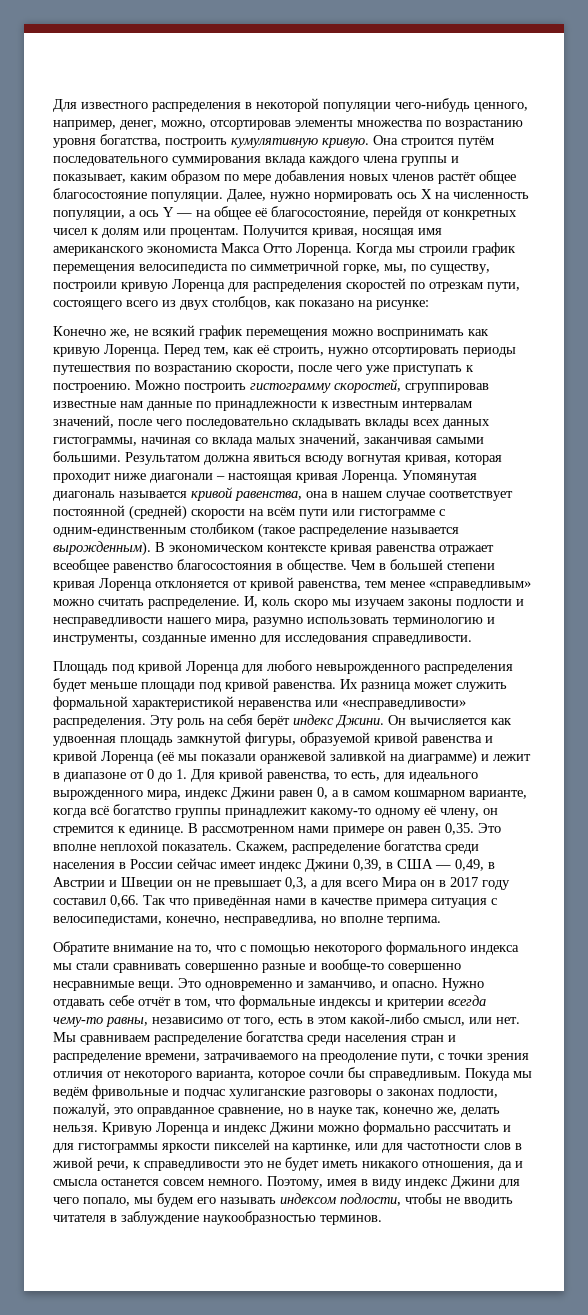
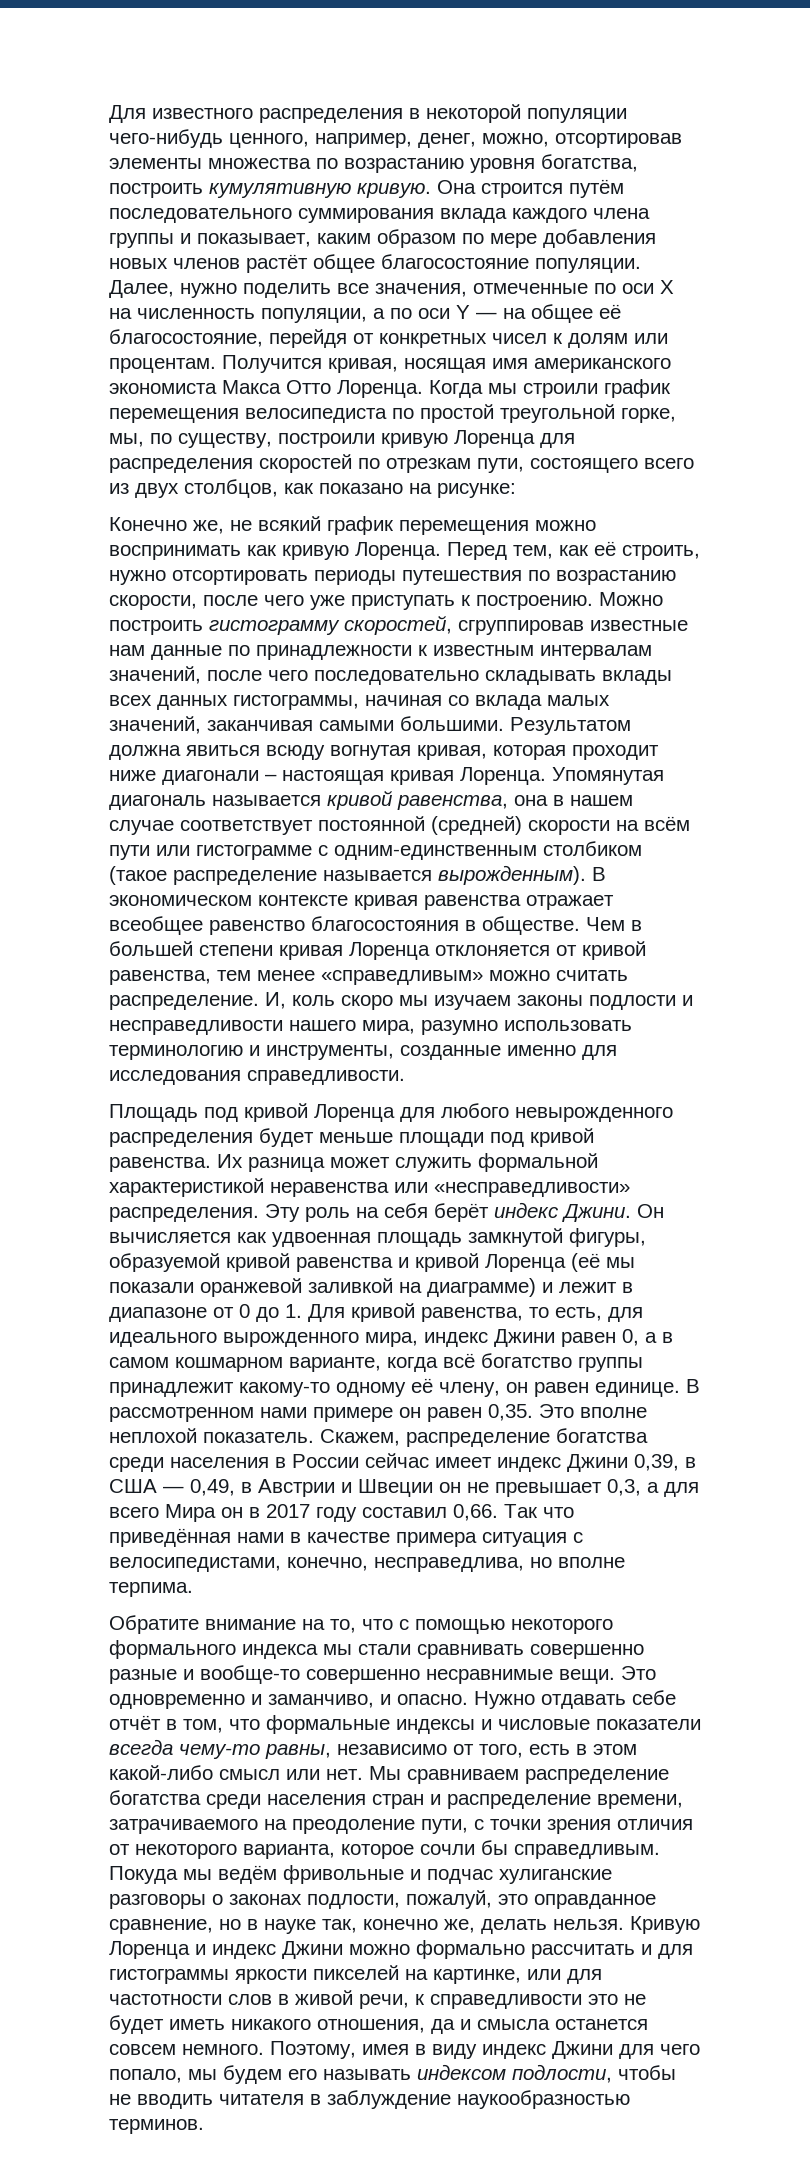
- Далее, нужно нормировать ось X на численность популяции, а ось Y — на общее её благосостояние, перейдя от конкретных чисел к долям или процентам.
+ Далее, нужно поделить все значения, отмеченные по оси X на численность популяции, а по оси Y — на общее её благосостояние, перейдя от конкретных чисел к долям или процентам.
- Когда мы строили график перемещения велосипедиста по симметричной горке, мы, по существу, построили кривую Лоренца для распределения скоростей по отрезкам пути, состоящего всего из двух столбцов, как показано на рисунке:
+ Когда мы строили график перемещения велосипедиста по простой треугольной горке, мы, по существу, построили кривую Лоренца для распределения скоростей по отрезкам пути, состоящего всего из двух столбцов, как показано на рисунке:
- Он вычисляется как удвоенная площадь замкнутой фигуры, образуемой кривой равенства и кривой Лоренца (её мы показали оранжевой заливкой на диаграмме) и лежит в диапазоне от 0 до 1. Для кривой равенства, то есть, для идеального вырожденного мира, индекс Джини равен 0, а в самом кошмарном варианте, когда всё богатство группы принадлежит какому-то одному её члену, он стремится к единице.
+ Он вычисляется как удвоенная площадь замкнутой фигуры, образуемой кривой равенства и кривой Лоренца (её мы показали оранжевой заливкой на диаграмме) и лежит в диапазоне от 0 до 1. Для кривой равенства, то есть, для идеального вырожденного мира, индекс Джини равен 0, а в самом кошмарном варианте, когда всё богатство группы принадлежит какому-то одному её члену, он равен единице.
- Нужно отдавать себе отчёт в том, что формальные индексы и критерии всегда чему-то равны, независимо от того, есть в этом какой-либо смысл, или нет.
+ Нужно отдавать себе отчёт в том, что формальные индексы и числовые показатели всегда чему-то равны, независимо от того, есть в этом какой-либо смысл или нет.

